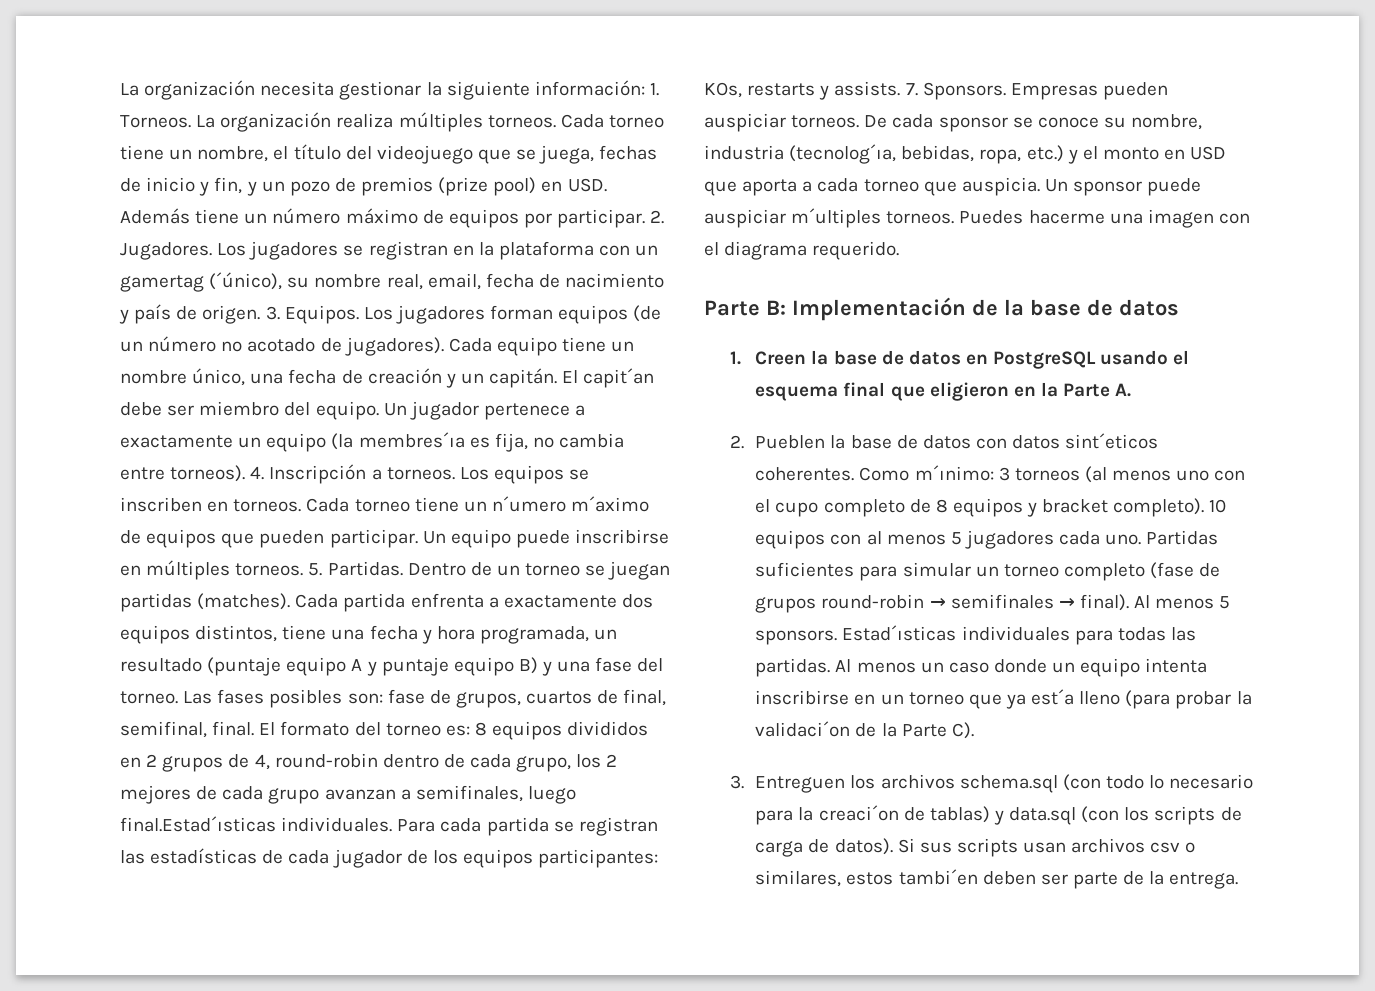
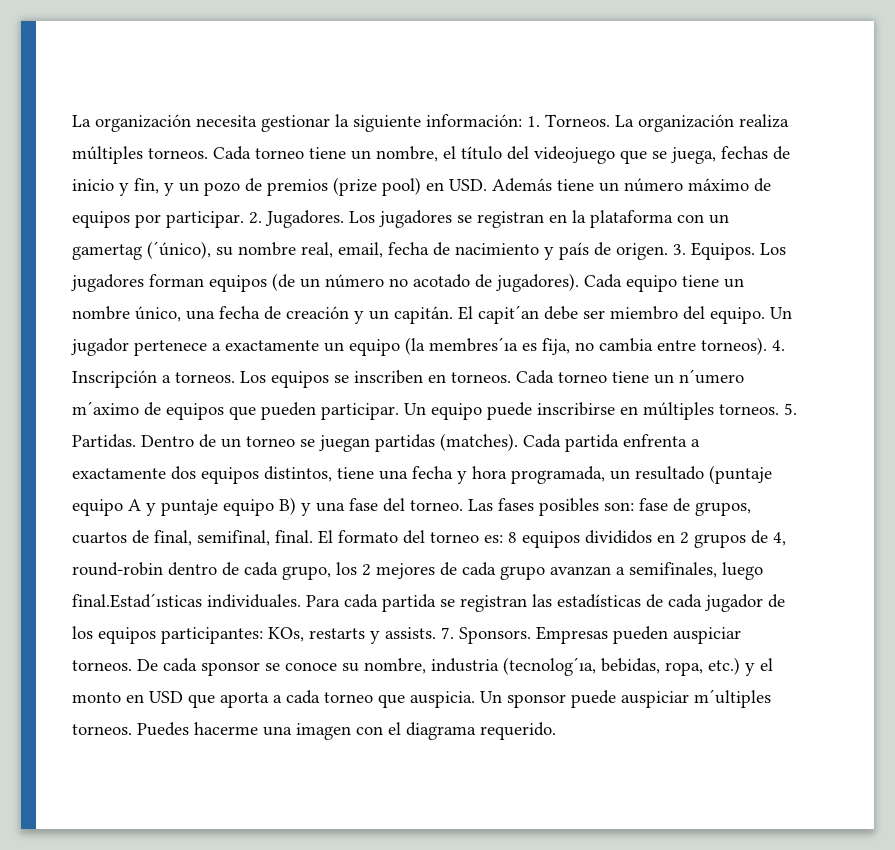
- Parte B: Implementación de la base de datos
- 1. Creen la base de datos en PostgreSQL usando el esquema final que eligieron en la Parte A.
- 2. Pueblen la base de datos con datos sint´eticos coherentes. Como m´ınimo: 3 torneos (al menos uno con el cupo completo de 8 equipos y bracket completo). 10 equipos con al menos 5 jugadores cada uno. Partidas suficientes para simular un torneo completo (fase de grupos round-robin → semifinales → final). Al menos 5 sponsors. Estad´ısticas individuales para todas las partidas. Al menos un caso donde un equipo intenta inscribirse en un torneo que ya est´a lleno (para probar la validaci´on de la Parte C).
- 3. Entreguen los archivos schema.sql (con todo lo necesario para la creaci´on de tablas) y data.sql (con los scripts de carga de datos). Si sus scripts usan archivos csv o similares, estos tambi´en deben ser parte de la entrega.

